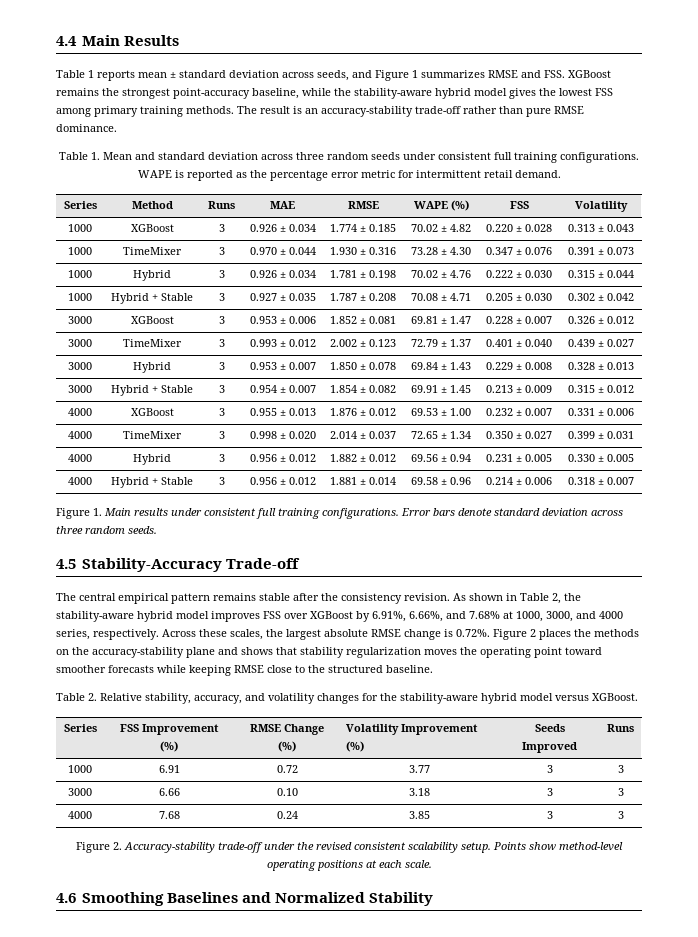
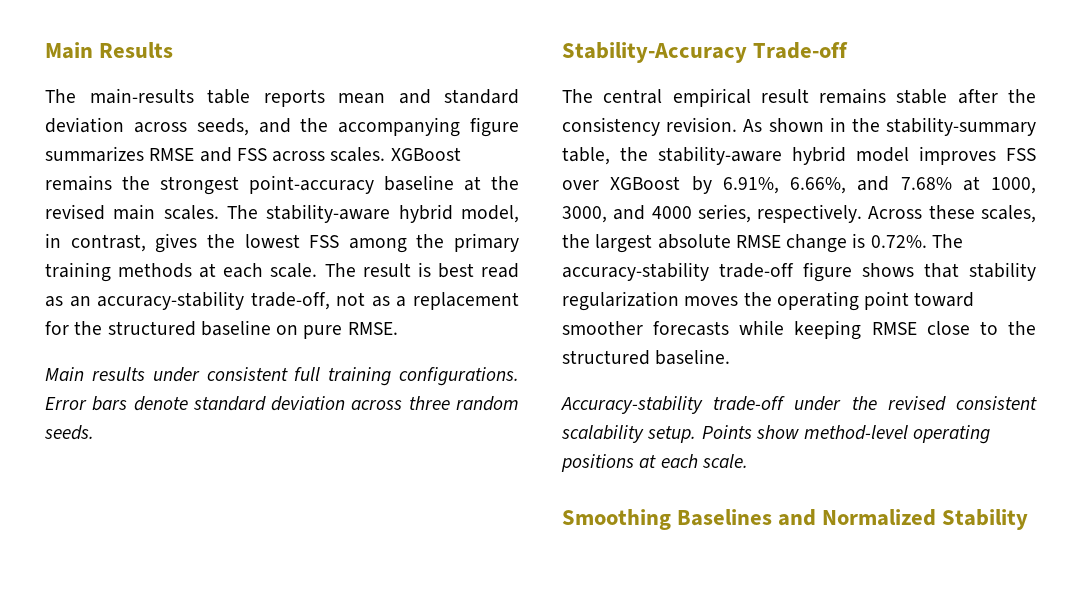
- 4.4 Main Results
+ Main Results
- Table 1 reports mean ± standard deviation across seeds, and Figure 1 summarizes RMSE and FSS. XGBoost remains the strongest point-accuracy baseline, while the stability-aware hybrid model gives the lowest FSS among primary training methods. The result is an accuracy-stability trade-off rather than pure RMSE dominance.
- Table 1. Mean and standard deviation across three random seeds under consistent full training configurations. WAPE is reported as the percentage error metric for intermittent retail demand.
- Series | Method | Runs | MAE | RMSE | WAPE (%) | FSS | Volatility
- 1000 | XGBoost | 3 | 0.926 ± 0.034 | 1.774 ± 0.185 | 70.02 ± 4.82 | 0.220 ± 0.028 | 0.313 ± 0.043
- 1000 | TimeMixer | 3 | 0.970 ± 0.044 | 1.930 ± 0.316 | 73.28 ± 4.30 | 0.347 ± 0.076 | 0.391 ± 0.073
- 1000 | Hybrid | 3 | 0.926 ± 0.034 | 1.781 ± 0.198 | 70.02 ± 4.76 | 0.222 ± 0.030 | 0.315 ± 0.044
- 1000 | Hybrid + Stable | 3 | 0.927 ± 0.035 | 1.787 ± 0.208 | 70.08 ± 4.71 | 0.205 ± 0.030 | 0.302 ± 0.042
- 3000 | XGBoost | 3 | 0.953 ± 0.006 | 1.852 ± 0.081 | 69.81 ± 1.47 | 0.228 ± 0.007 | 0.326 ± 0.012
- 3000 | TimeMixer | 3 | 0.993 ± 0.012 | 2.002 ± 0.123 | 72.79 ± 1.37 | 0.401 ± 0.040 | 0.439 ± 0.027
- 3000 | Hybrid | 3 | 0.953 ± 0.007 | 1.850 ± 0.078 | 69.84 ± 1.43 | 0.229 ± 0.008 | 0.328 ± 0.013
- 3000 | Hybrid + Stable | 3 | 0.954 ± 0.007 | 1.854 ± 0.082 | 69.91 ± 1.45 | 0.213 ± 0.009 | 0.315 ± 0.012
- 4000 | XGBoost | 3 | 0.955 ± 0.013 | 1.876 ± 0.012 | 69.53 ± 1.00 | 0.232 ± 0.007 | 0.331 ± 0.006
- 4000 | TimeMixer | 3 | 0.998 ± 0.020 | 2.014 ± 0.037 | 72.65 ± 1.34 | 0.350 ± 0.027 | 0.399 ± 0.031
- 4000 | Hybrid | 3 | 0.956 ± 0.012 | 1.882 ± 0.012 | 69.56 ± 0.94 | 0.231 ± 0.005 | 0.330 ± 0.005
- 4000 | Hybrid + Stable | 3 | 0.956 ± 0.012 | 1.881 ± 0.014 | 69.58 ± 0.96 | 0.214 ± 0.006 | 0.318 ± 0.007
- Figure 1. Main results under consistent full training configurations.
+ The main-results table reports mean and standard deviation across seeds, and the accompanying figure summarizes RMSE and FSS across scales. XGBoost remains the strongest point-accuracy baseline at the revised main scales. The stability-aware hybrid model, in contrast, gives the lowest FSS among the primary training methods at each scale. The result is best read as an accuracy-stability trade-off, not as a replacement for the structured baseline on pure RMSE.
+ Main results under consistent full training configurations.
- 4.5 Stability-Accuracy Trade-off
+ Stability-Accuracy Trade-off
- The central empirical pattern remains stable after the consistency revision.
+ The central empirical result remains stable after the consistency revision.
- As shown in Table 2, the stability-aware hybrid model improves FSS over XGBoost by 6.91%, 6.66%, and 7.68% at 1000, 3000, and 4000 series, respectively.
+ As shown in the stability-summary table, the stability-aware hybrid model improves FSS over XGBoost by 6.91%, 6.66%, and 7.68% at 1000, 3000, and 4000 series, respectively.
- Across these scales, the largest absolute RMSE change is 0.72%. Figure 2 places the methods on the accuracy-stability plane and shows that stability regularization moves the operating point toward smoother forecasts while keeping RMSE close to the structured baseline.
+ Across these scales, the largest absolute RMSE change is 0.72%. The accuracy-stability trade-off figure shows that stability regularization moves the operating point toward smoother forecasts while keeping RMSE close to the structured baseline.
- Table 2. Relative stability, accuracy, and volatility changes for the stability-aware hybrid model versus XGBoost.
- Series | FSS Improvement (%) | RMSE Change (%) | Volatility Improvement (%) | Seeds Improved | Runs
- 1000 | 6.91 | 0.72 | 3.77 | 3 | 3
- 3000 | 6.66 | 0.10 | 3.18 | 3 | 3
- 4000 | 7.68 | 0.24 | 3.85 | 3 | 3
- Figure 2. Accuracy-stability trade-off under the revised consistent scalability setup.
+ Accuracy-stability trade-off under the revised consistent scalability setup.
- 4.6 Smoothing Baselines and Normalized Stability
+ Smoothing Baselines and Normalized Stability

